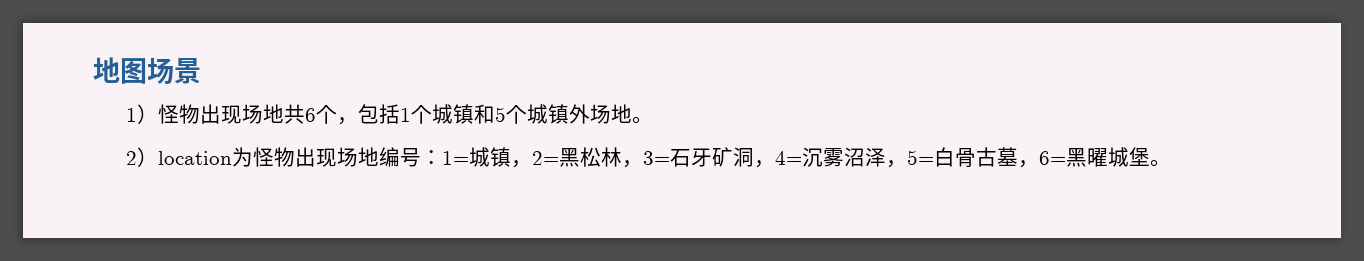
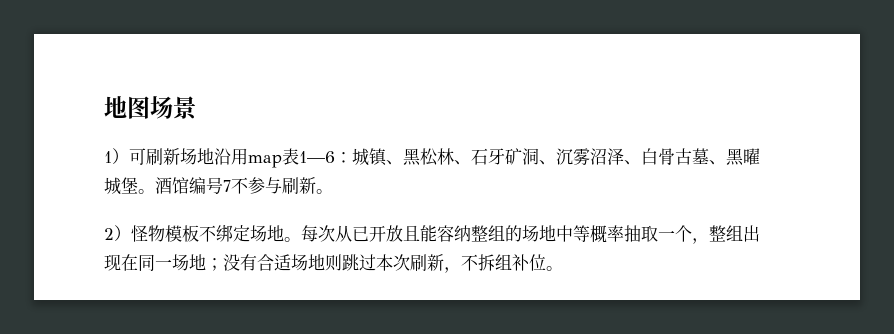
- 1）怪物出现场地共6个，包括1个城镇和5个城镇外场地。
- 2）location为怪物出现场地编号：1=城镇，2=黑松林，3=石牙矿洞，4=沉雾沼泽，5=白骨古墓，6=黑曜城堡。
+ 1）可刷新场地沿用map表1—6：城镇、黑松林、石牙矿洞、沉雾沼泽、白骨古墓、黑曜城堡。
+ 酒馆编号7不参与刷新。
+ 2）怪物模板不绑定场地。每次从已开放且能容纳整组的场地中等概率抽取一个，整组出现在同一场地；没有合适场地则跳过本次刷新，不拆组补位。

